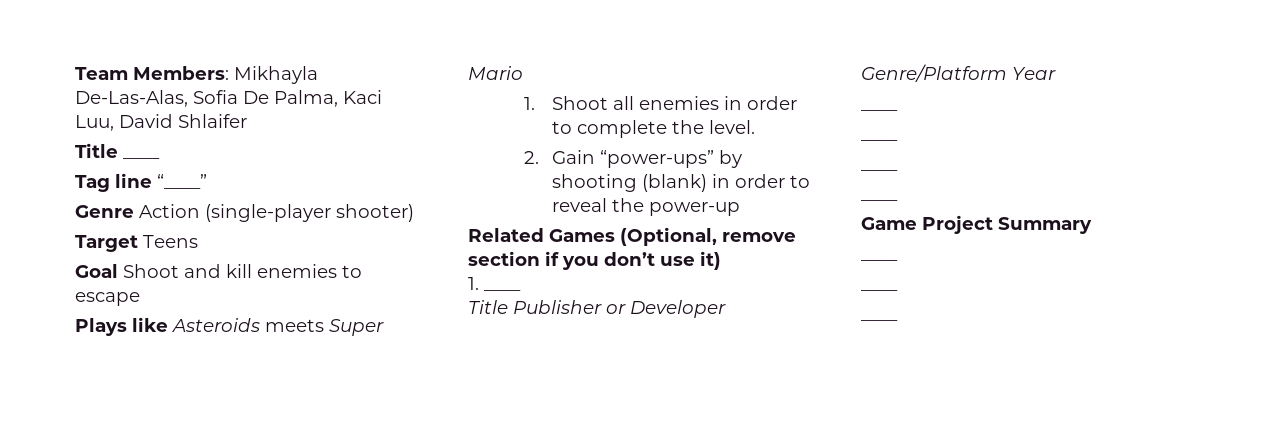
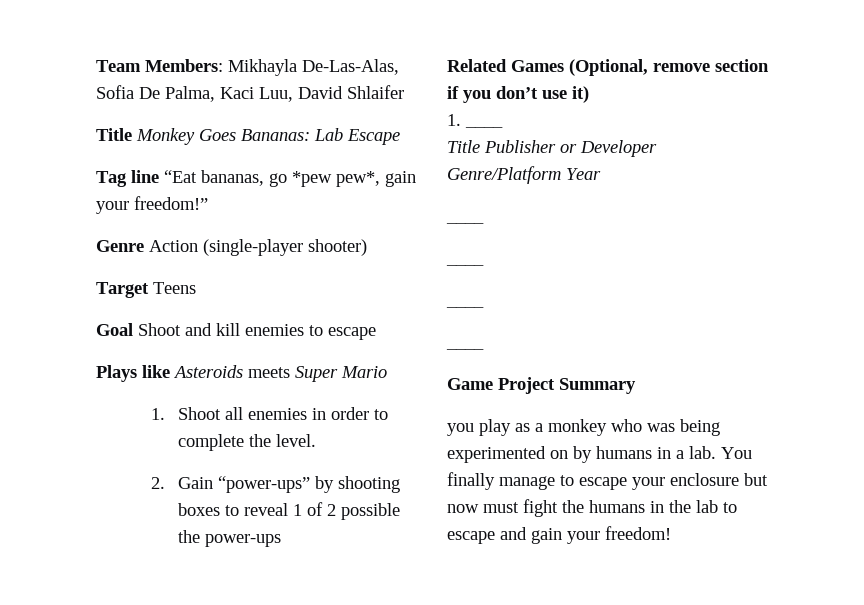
- Title ____
- Tag line “____”
+ Title Monkey Goes Bananas: Lab Escape
+ Tag line “Eat bananas, go *pew pew*, gain your freedom!”
- 2. Gain “power-ups” by shooting (blank) in order to reveal the power-up
+ 2. Gain “power-ups” by shooting boxes to reveal 1 of 2 possible the power-ups
  Game Project Summary
- ____
- ____
- ____
+ you play as a monkey who was being experimented on by humans in a lab. You finally manage to escape your enclosure but now must fight the humans in the lab to escape and gain your freedom!

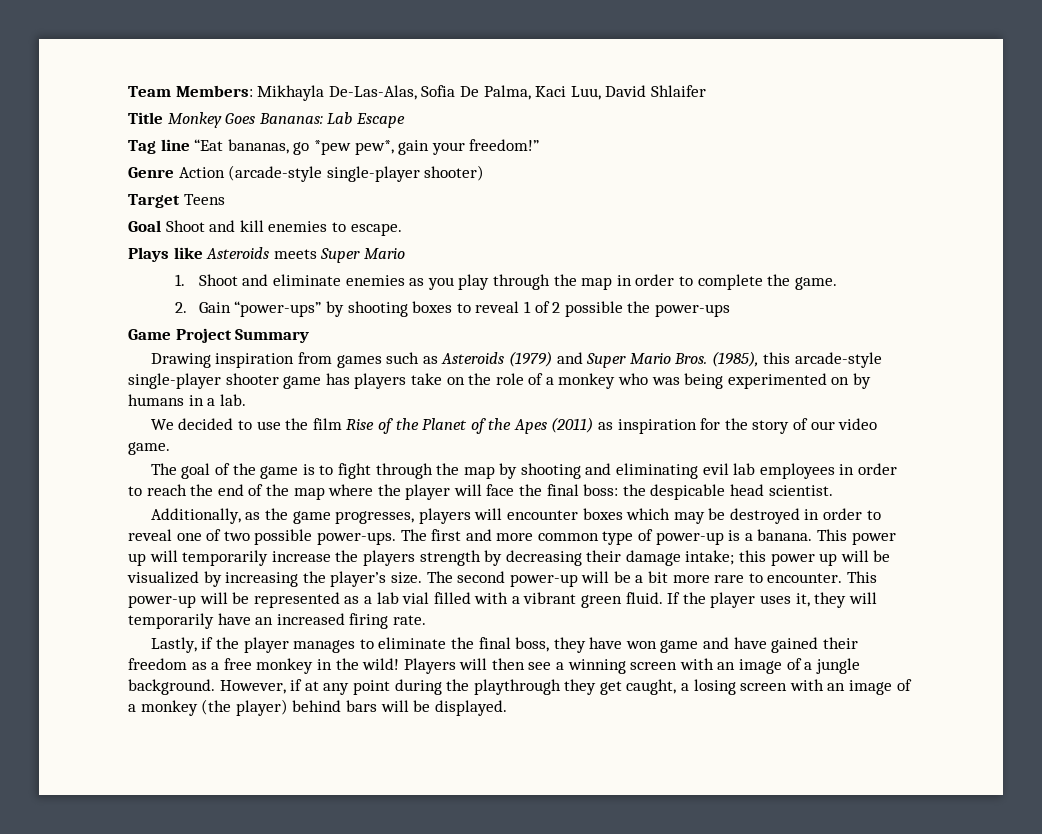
- Genre Action (single-player shooter)
+ Genre Action (arcade-style single-player shooter)
- Goal Shoot and kill enemies to escape
+ Goal Shoot and kill enemies to escape.
- 1. Shoot all enemies in order to complete the level.
+ 1. Shoot and eliminate enemies as you play through the map in order to complete the game.
- Related Games (Optional, remove section if you don’t use it)
- 1. ____
- Title Publisher or Developer Genre/Platform Year
- ____
- ____
- ____
- ____
  Game Project Summary
- you play as a monkey who was being experimented on by humans in a lab. You finally manage to escape your enclosure but now must fight the humans in the lab to escape and gain your freedom!
+ Drawing inspiration from games such as Asteroids (1979) and Super Mario Bros. (1985), this arcade-style single-player shooter game has players take on the role of a monkey who was being experimented on by humans in a lab.
+ We decided to use the film Rise of the Planet of the Apes (2011) as inspiration for the story of our video game.
+ The goal of the game is to fight through the map by shooting and eliminating evil lab employees in order to reach the end of the map where the player will face the final boss: the despicable head scientist.
+ Additionally, as the game progresses, players will encounter boxes which may be destroyed in order to reveal one of two possible power-ups. The first and more common type of power-up is a banana. This power up will temporarily increase the players strength by decreasing their damage intake; this power up will be visualized by increasing the player’s size. The second power-up will be a bit more rare to encounter. This power-up will be represented as a lab vial filled with a vibrant green fluid. If the player uses it, they will temporarily have an increased firing rate.
+ Lastly, if the player manages to eliminate the final boss, they have won game and have gained their freedom as a free monkey in the wild! Players will then see a winning screen with an image of a jungle background. However, if at any point during the playthrough they get caught, a losing screen with an image of a monkey (the player) behind bars will be displayed.

